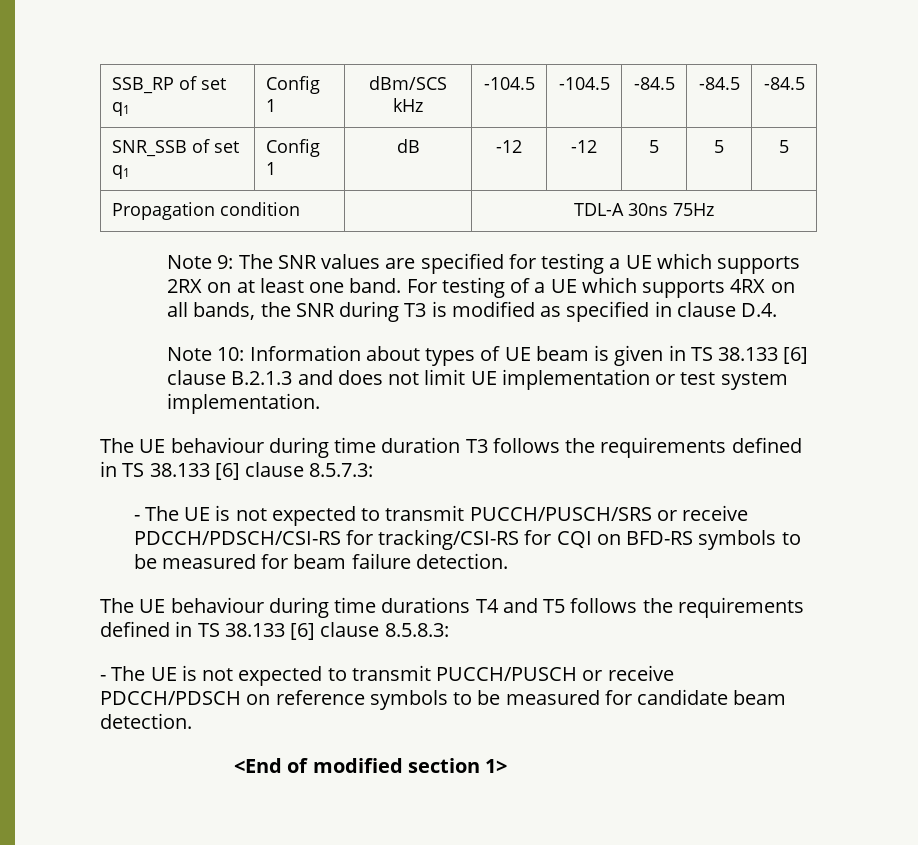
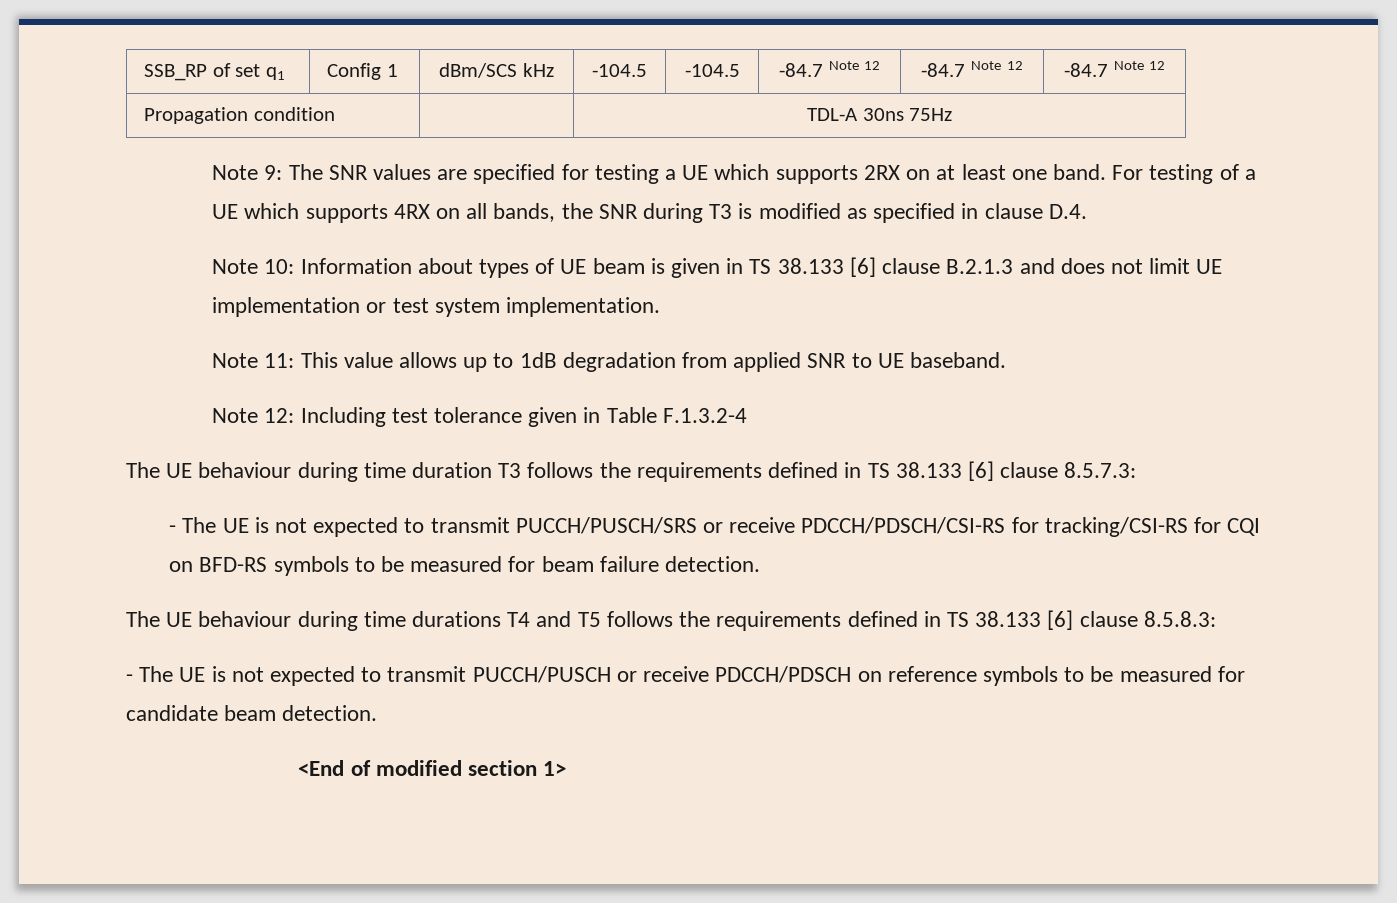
- SSB_RP of set q1 | Config 1 | dBm/SCS kHz | -104.5 | -104.5 | -84.5 | -84.5 | -84.5
- SNR_SSB of set q1 | Config 1 | dB | -12 | -12 | 5 | 5 | 5
+ SSB_RP of set q1 | Config 1 | dBm/SCS kHz | -104.5 | -104.5 | -84.7 Note 12 | -84.7 Note 12 | -84.7 Note 12
+ Note 11: This value allows up to 1dB degradation from applied SNR to UE baseband.
+ Note 12: Including test tolerance given in Table F.1.3.2-4

